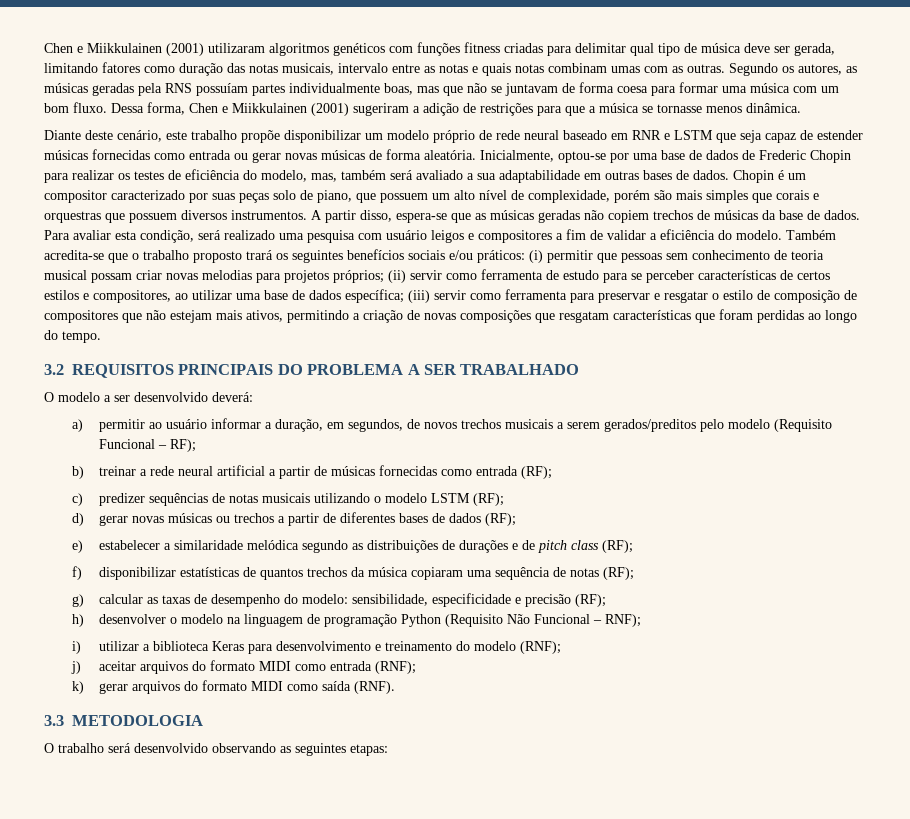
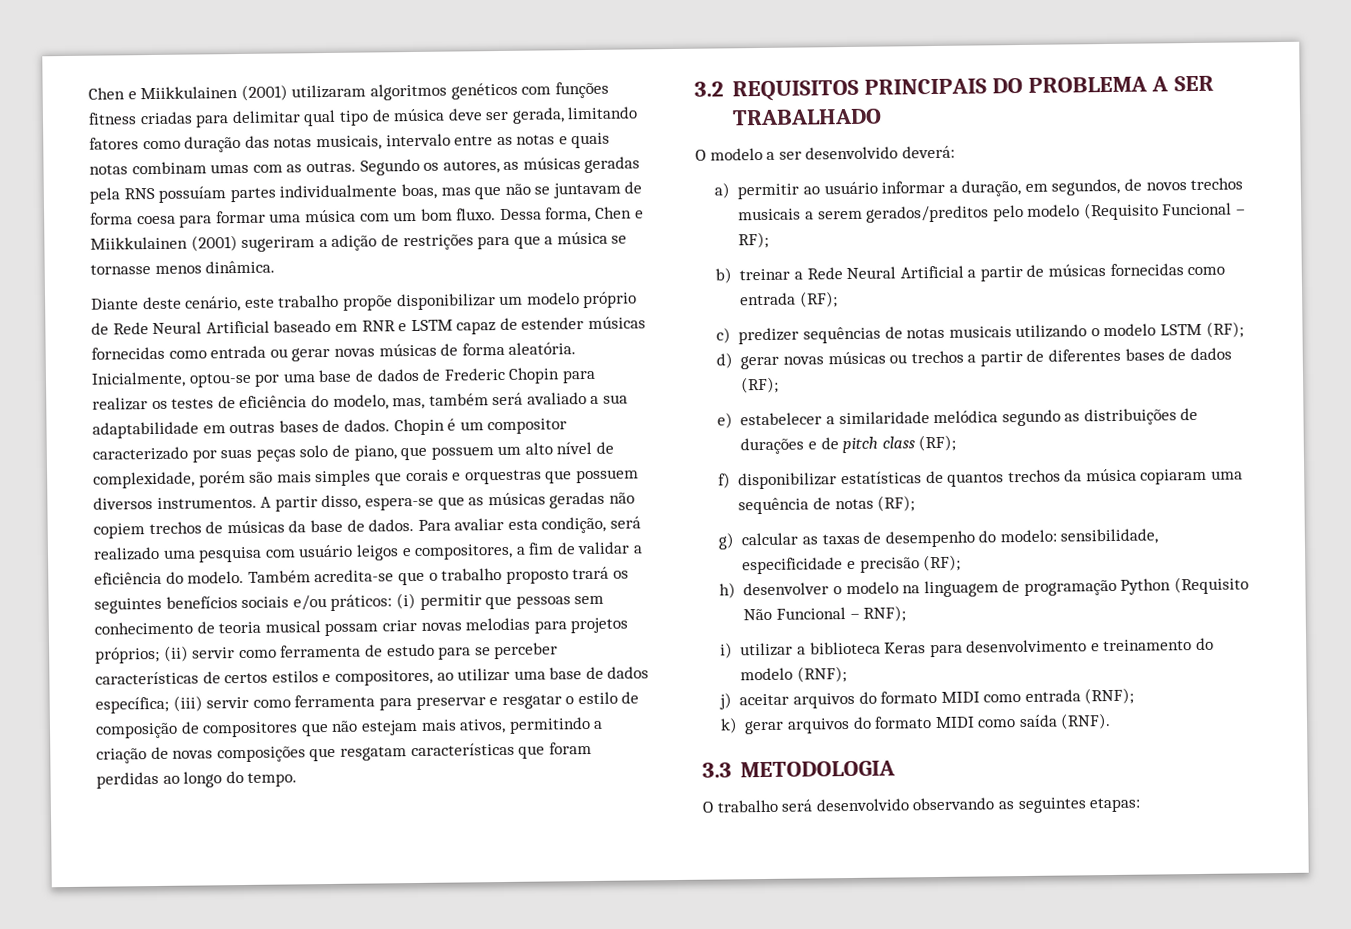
- Diante deste cenário, este trabalho propõe disponibilizar um modelo próprio de rede neural baseado em RNR e LSTM que seja capaz de estender músicas fornecidas como entrada ou gerar novas músicas de forma aleatória.
+ Diante deste cenário, este trabalho propõe disponibilizar um modelo próprio de Rede Neural Artificial baseado em RNR e LSTM capaz de estender músicas fornecidas como entrada ou gerar novas músicas de forma aleatória.
- Para avaliar esta condição, será realizado uma pesquisa com usuário leigos e compositores a fim de validar a eficiência do modelo.
+ Para avaliar esta condição, será realizado uma pesquisa com usuário leigos e compositores, a fim de validar a eficiência do modelo.
- b) treinar a rede neural artificial a partir de músicas fornecidas como entrada (RF);
+ b) treinar a Rede Neural Artificial a partir de músicas fornecidas como entrada (RF);

